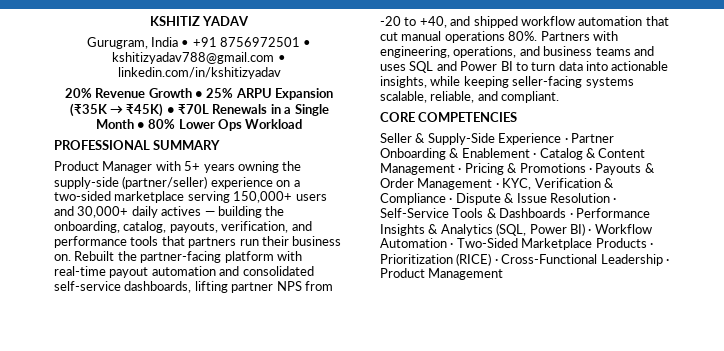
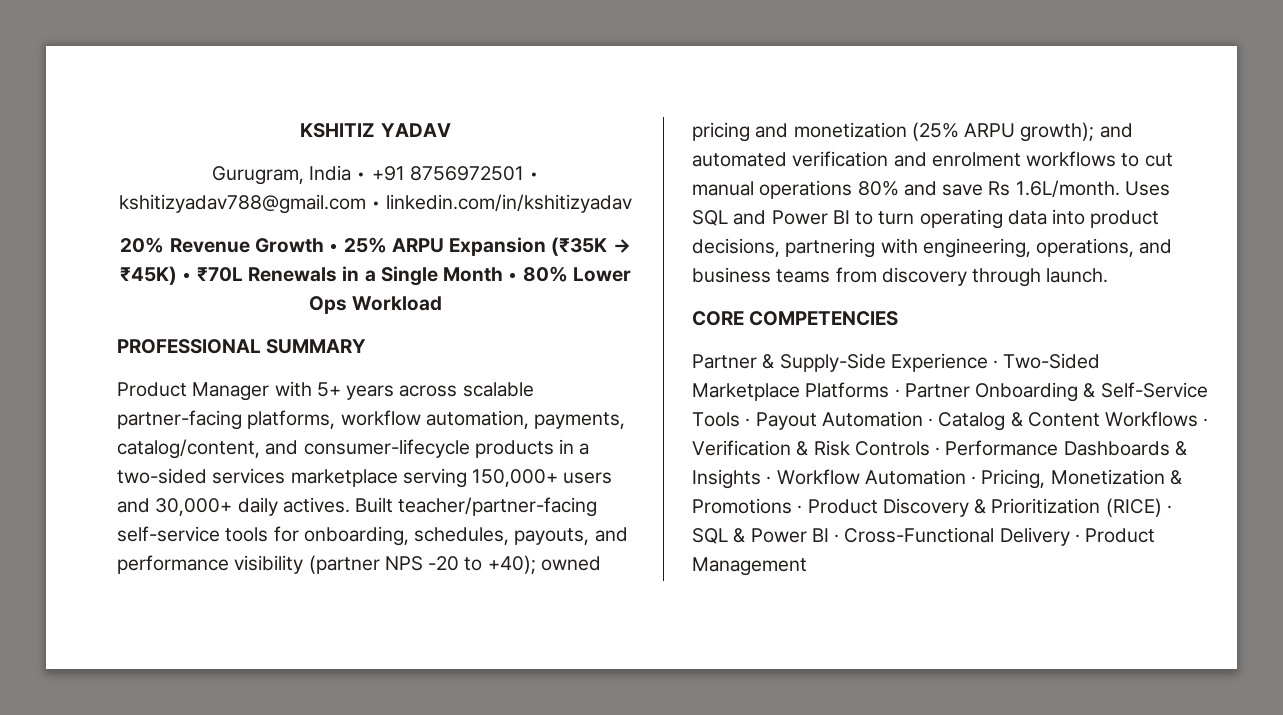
- Product Manager with 5+ years owning the supply-side (partner/seller) experience on a two-sided marketplace serving 150,000+ users and 30,000+ daily actives — building the onboarding, catalog, payouts, verification, and performance tools that partners run their business on. Rebuilt the partner-facing platform with real-time payout automation and consolidated self-service dashboards, lifting partner NPS from -20 to +40, and shipped workflow automation that cut manual operations 80%. Partners with engineering, operations, and business teams and uses SQL and Power BI to turn data into actionable insights, while keeping seller-facing systems scalable, reliable, and compliant.
+ Product Manager with 5+ years across scalable partner-facing platforms, workflow automation, payments, catalog/content, and consumer-lifecycle products in a two-sided services marketplace serving 150,000+ users and 30,000+ daily actives. Built teacher/partner-facing self-service tools for onboarding, schedules, payouts, and performance visibility (partner NPS -20 to +40); owned pricing and monetization (25% ARPU growth); and automated verification and enrolment workflows to cut manual operations 80% and save Rs 1.6L/month. Uses SQL and Power BI to turn operating data into product decisions, partnering with engineering, operations, and business teams from discovery through launch.
- Seller & Supply-Side Experience · Partner Onboarding & Enablement · Catalog & Content Management · Pricing & Promotions · Payouts & Order Management · KYC, Verification & Compliance · Dispute & Issue Resolution · Self-Service Tools & Dashboards · Performance Insights & Analytics (SQL, Power BI) · Workflow Automation · Two-Sided Marketplace Products · Prioritization (RICE) · Cross-Functional Leadership · Product Management
+ Partner & Supply-Side Experience · Two-Sided Marketplace Platforms · Partner Onboarding & Self-Service Tools · Payout Automation · Catalog & Content Workflows · Verification & Risk Controls · Performance Dashboards & Insights · Workflow Automation · Pricing, Monetization & Promotions · Product Discovery & Prioritization (RICE) · SQL & Power BI · Cross-Functional Delivery · Product Management

